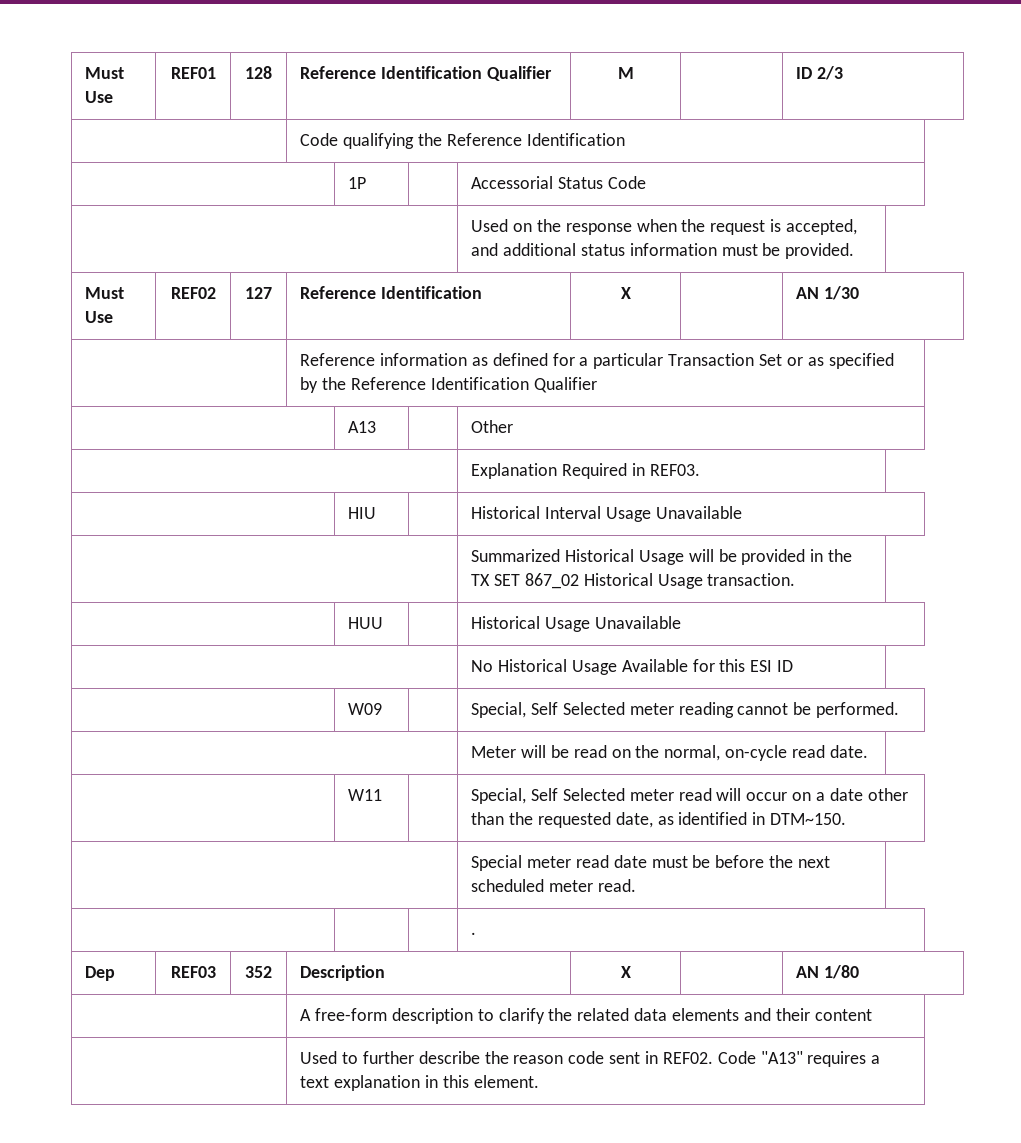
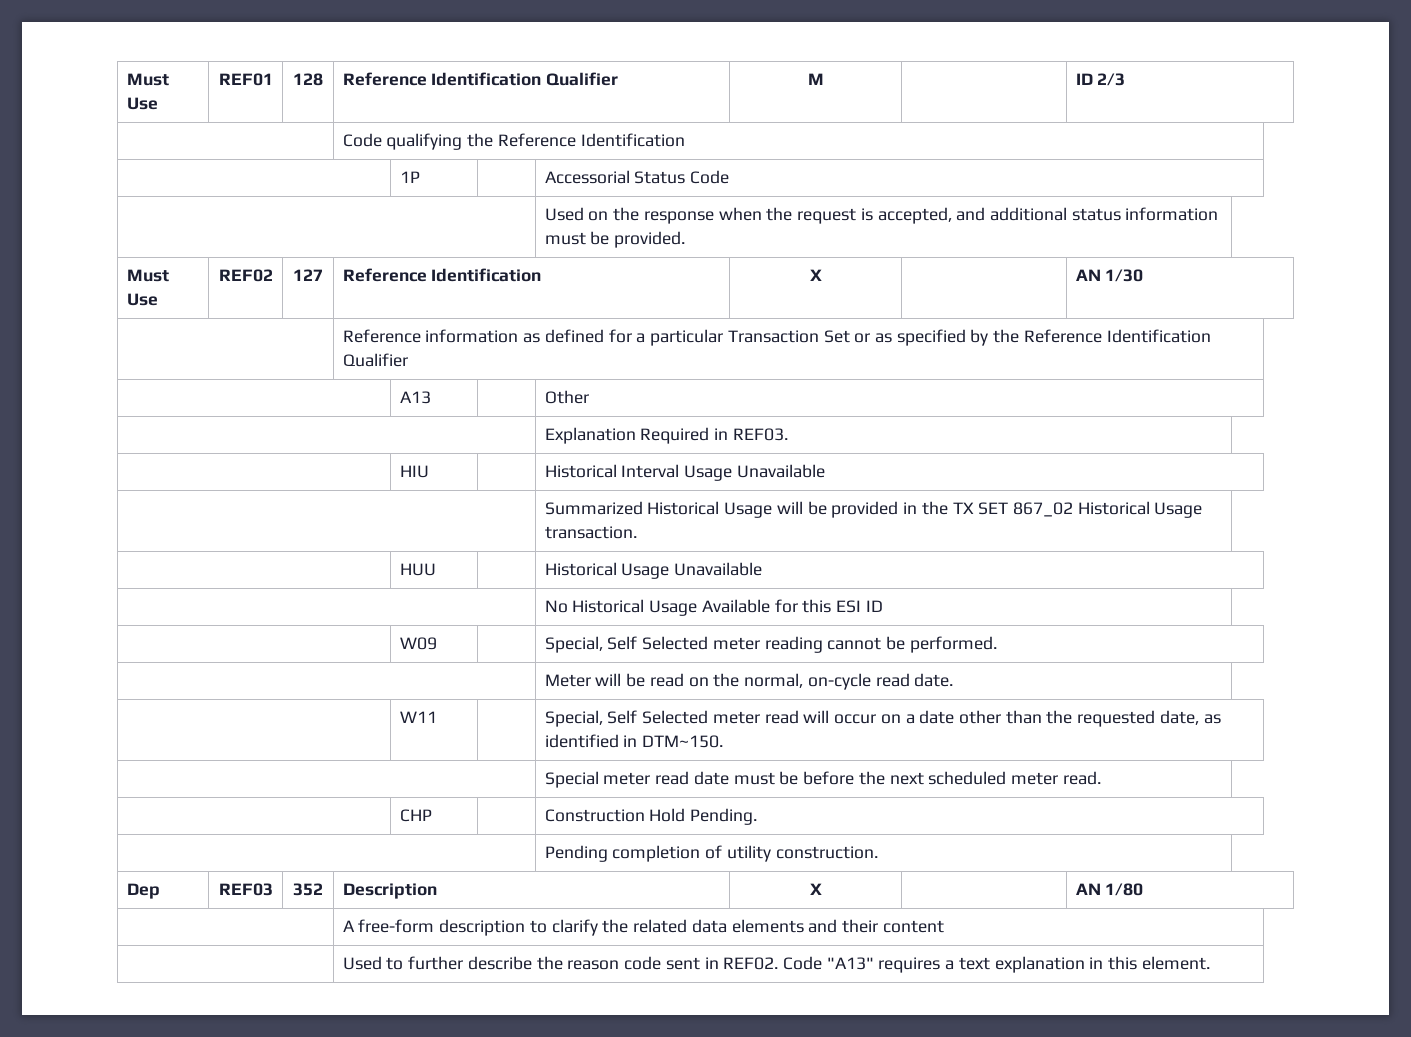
- | | | .
+ | CHP | | Construction Hold Pending.
+ | Pending completion of utility construction.

